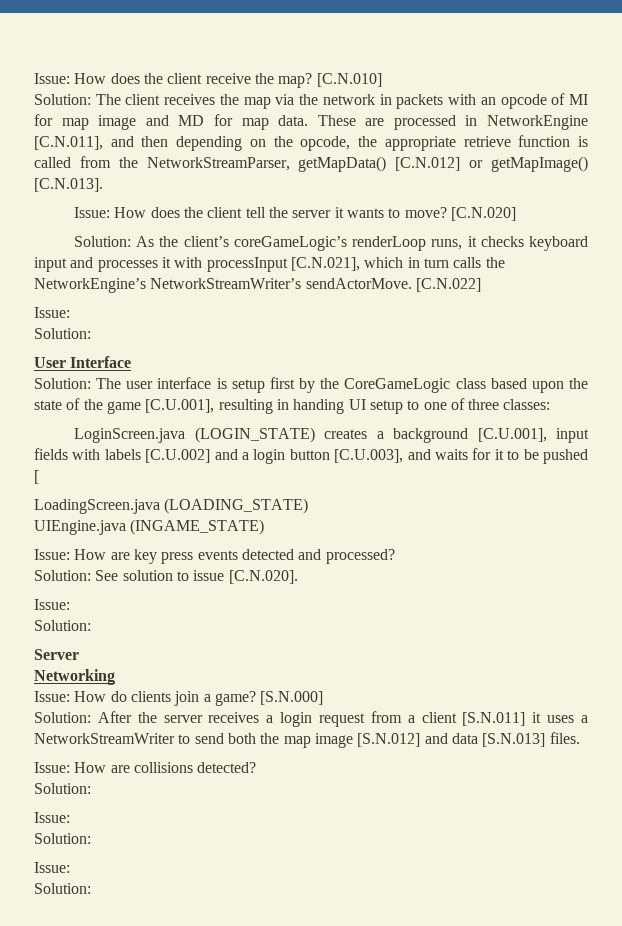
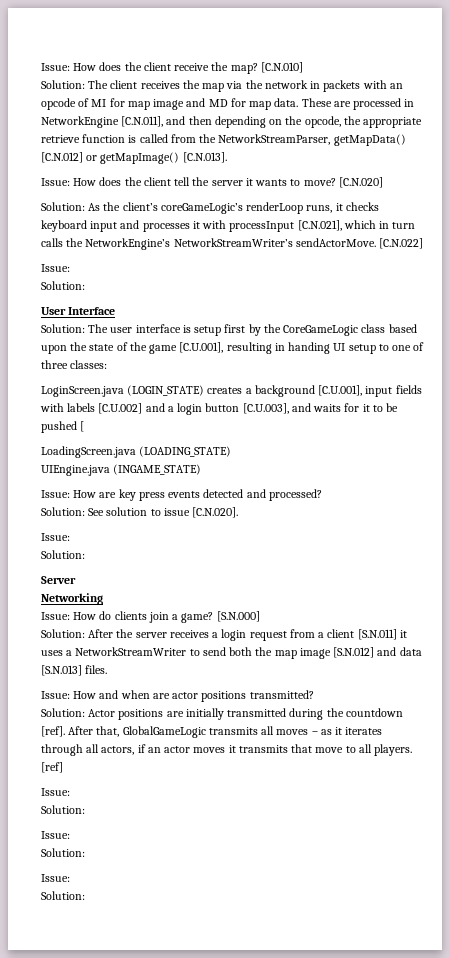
- Issue: How are collisions detected?
+ Issue: How and when are actor positions transmitted?
+ Solution: Actor positions are initially transmitted during the countdown [ref]. After that, GlobalGameLogic transmits all moves – as it iterates through all actors, if an actor moves it transmits that move to all players. [ref]
+ Issue:

